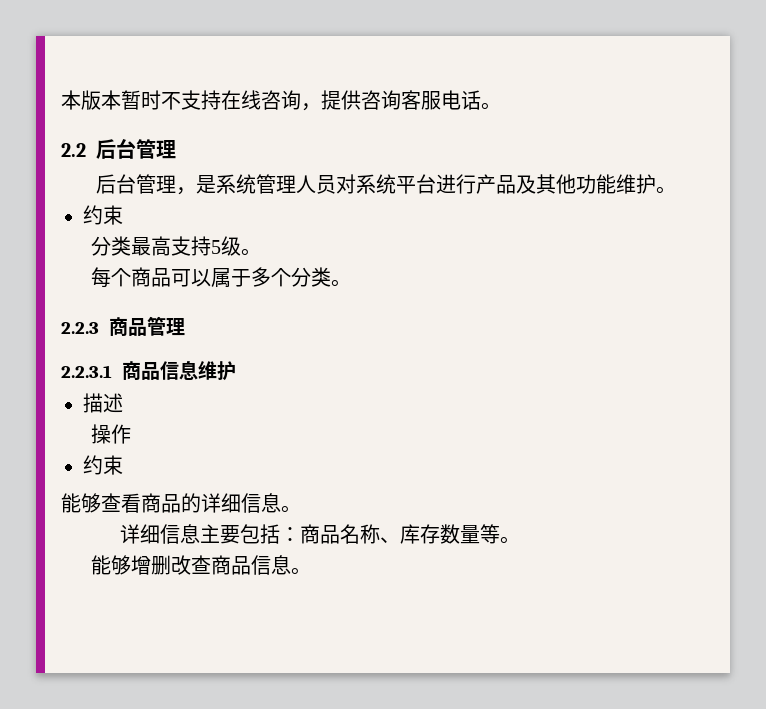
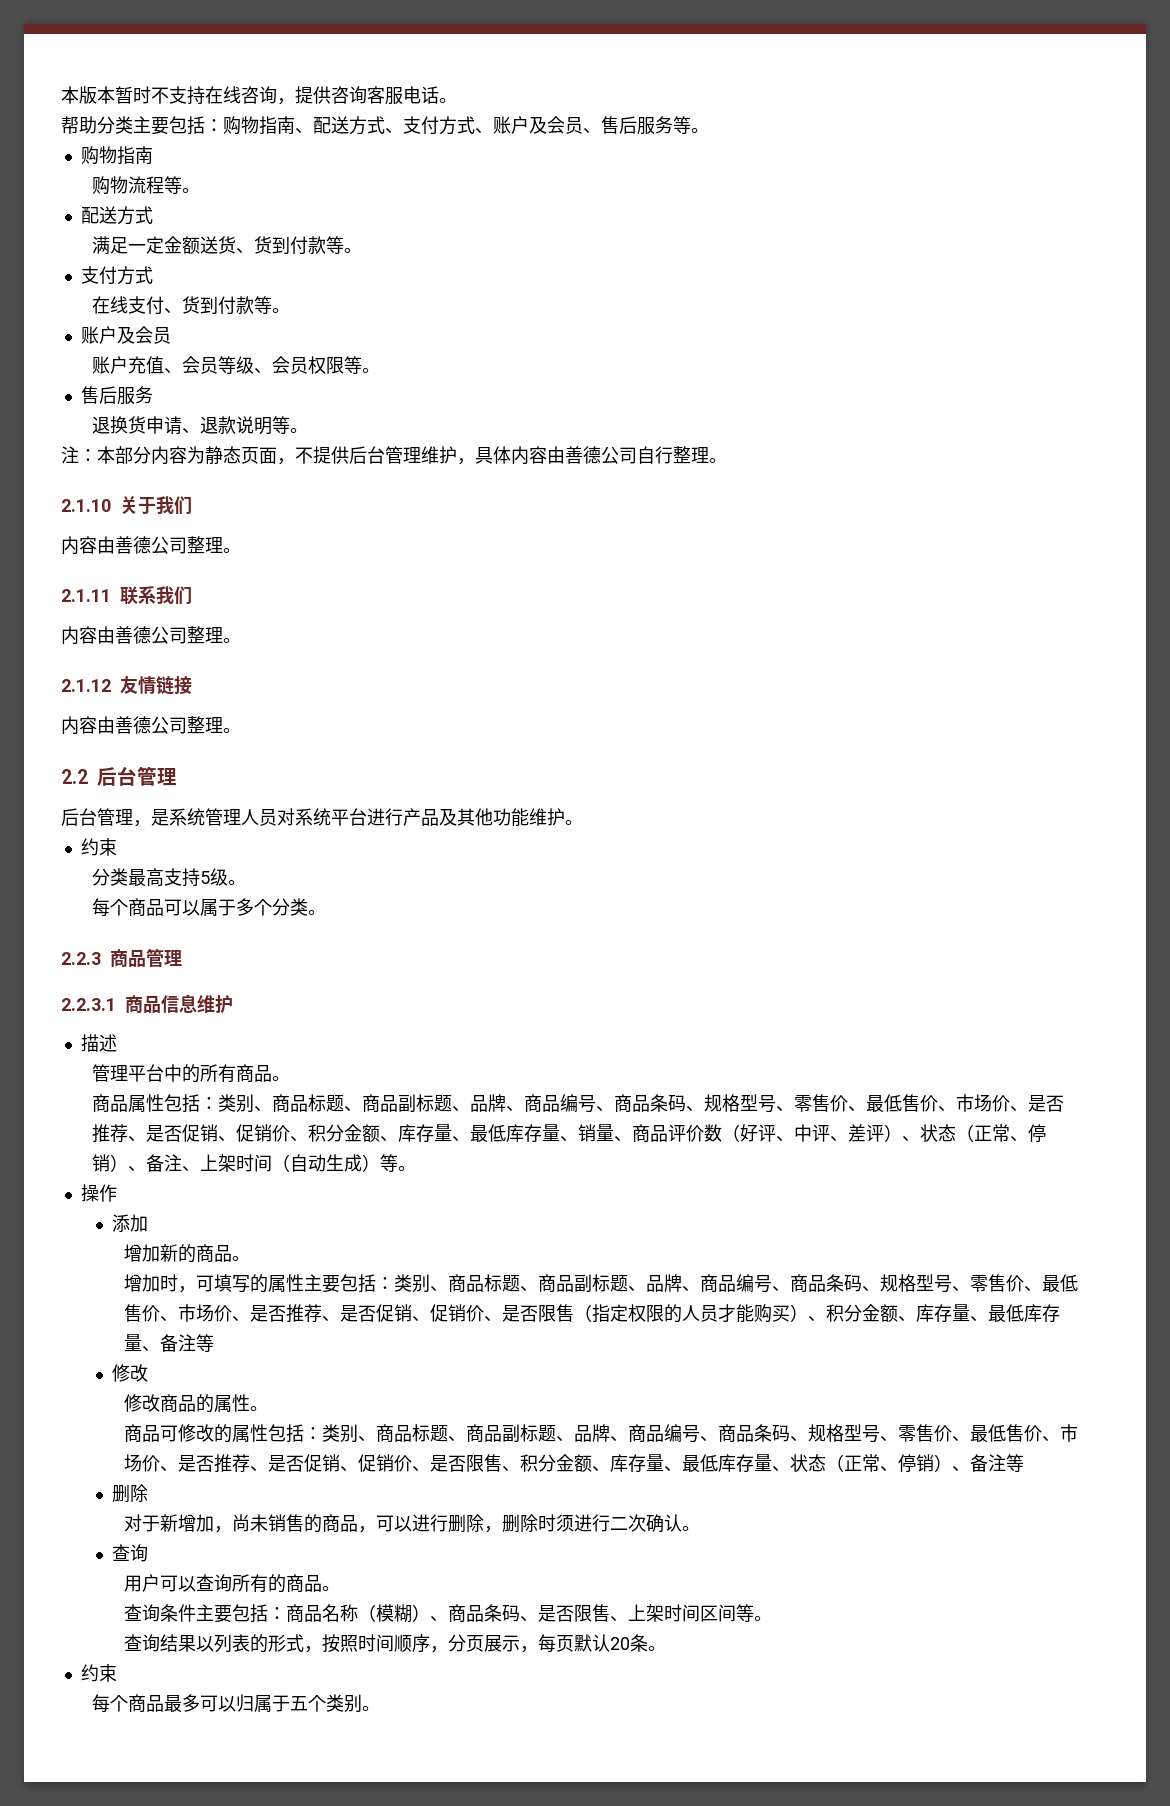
+ 帮助分类主要包括：购物指南、配送方式、支付方式、账户及会员、售后服务等。
+ 购物指南
+ 购物流程等。
+ 配送方式
+ 满足一定金额送货、货到付款等。
+ 支付方式
+ 在线支付、货到付款等。
+ 账户及会员
+ 账户充值、会员等级、会员权限等。
+ 售后服务
+ 退换货申请、退款说明等。
+ 注：本部分内容为静态页面，不提供后台管理维护，具体内容由善德公司自行整理。
+ 2.1.10关于我们
+ 内容由善德公司整理。
+ 2.1.11联系我们
+ 内容由善德公司整理。
+ 2.1.12友情链接
+ 内容由善德公司整理。
+ 管理平台中的所有商品。
+ 商品属性包括：类别、商品标题、商品副标题、品牌、商品编号、商品条码、规格型号、零售价、最低售价、市场价、是否推荐、是否促销、促销价、积分金额、库存量、最低库存量、销量、商品评价数（好评、中评、差评）、状态（正常、停销）、备注、上架时间（自动生成）等。
  操作
+ 添加
+ 增加新的商品。
+ 增加时，可填写的属性主要包括：类别、商品标题、商品副标题、品牌、商品编号、商品条码、规格型号、零售价、最低售价、市场价、是否推荐、是否促销、促销价、是否限售（指定权限的人员才能购买）、积分金额、库存量、最低库存量、备注等
+ 修改
+ 修改商品的属性。
+ 商品可修改的属性包括：类别、商品标题、商品副标题、品牌、商品编号、商品条码、规格型号、零售价、最低售价、市场价、是否推荐、是否促销、促销价、是否限售、积分金额、库存量、最低库存量、状态（正常、停销）、备注等
+ 删除
+ 对于新增加，尚未销售的商品，可以进行删除，删除时须进行二次确认。
+ 查询
+ 用户可以查询所有的商品。
+ 查询条件主要包括：商品名称（模糊）、商品条码、是否限售、上架时间区间等。
+ 查询结果以列表的形式，按照时间顺序，分页展示，每页默认20条。
  约束
- 能够查看商品的详细信息。
- 详细信息主要包括：商品名称、库存数量等。
- 能够增删改查商品信息。
+ 每个商品最多可以归属于五个类别。

